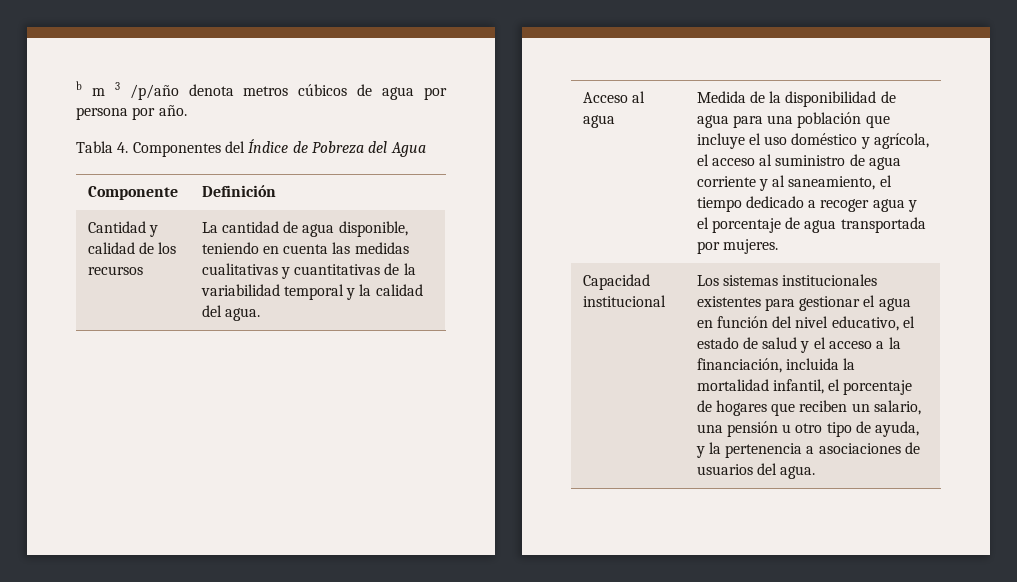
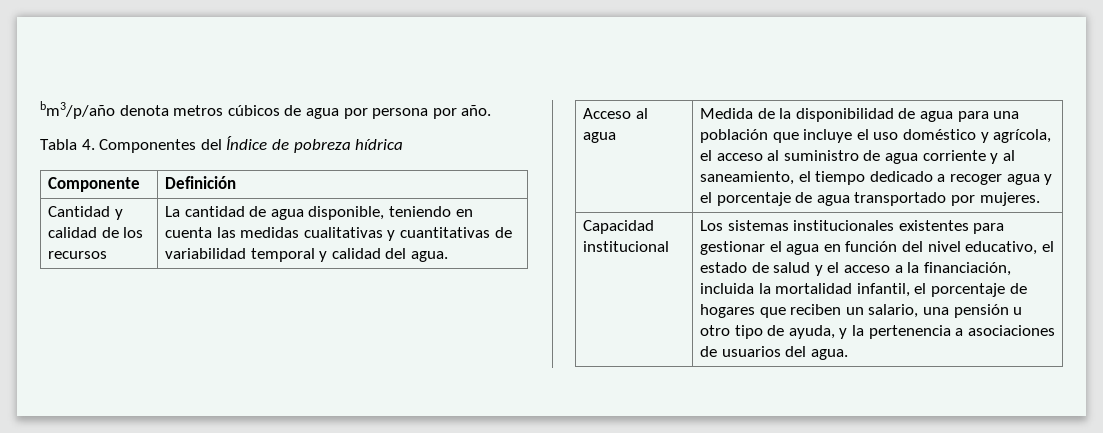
- b m 3 /p/año denota metros cúbicos de agua por persona por año.
+ bm3/p/año denota metros cúbicos de agua por persona por año.
- Tabla 4. Componentes del Índice de Pobreza del Agua
+ Tabla 4. Componentes del Índice de pobreza hídrica
- Cantidad y calidad de los recursos | La cantidad de agua disponible, teniendo en cuenta las medidas cualitativas y cuantitativas de la variabilidad temporal y la calidad del agua.
+ Cantidad y calidad de los recursos | La cantidad de agua disponible, teniendo en cuenta las medidas cualitativas y cuantitativas de variabilidad temporal y calidad del agua.
- Medida de la disponibilidad de agua para una población que incluye el uso doméstico y agrícola, el acceso al suministro de agua corriente y al saneamiento, el tiempo dedicado a recoger agua y el porcentaje de agua transportada por mujeres.
+ Medida de la disponibilidad de agua para una población que incluye el uso doméstico y agrícola, el acceso al suministro de agua corriente y al saneamiento, el tiempo dedicado a recoger agua y el porcentaje de agua transportado por mujeres.

